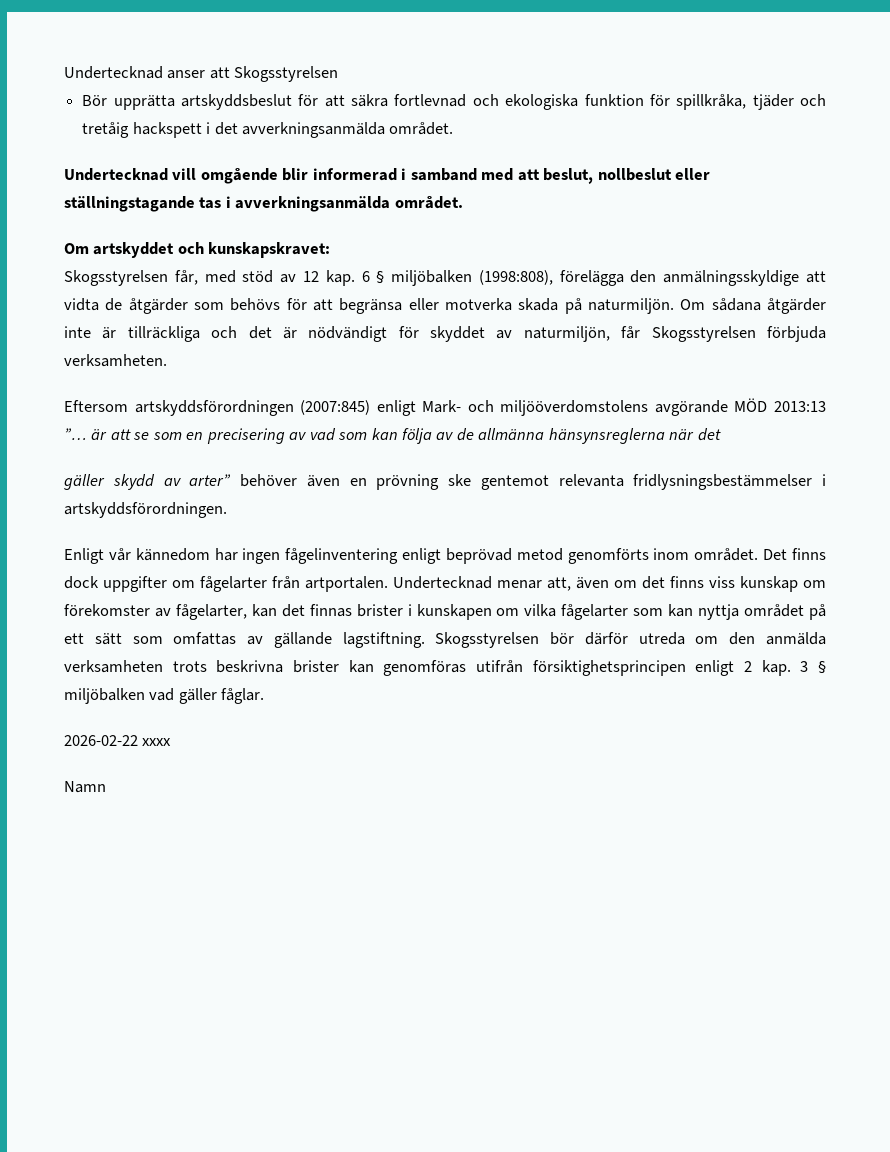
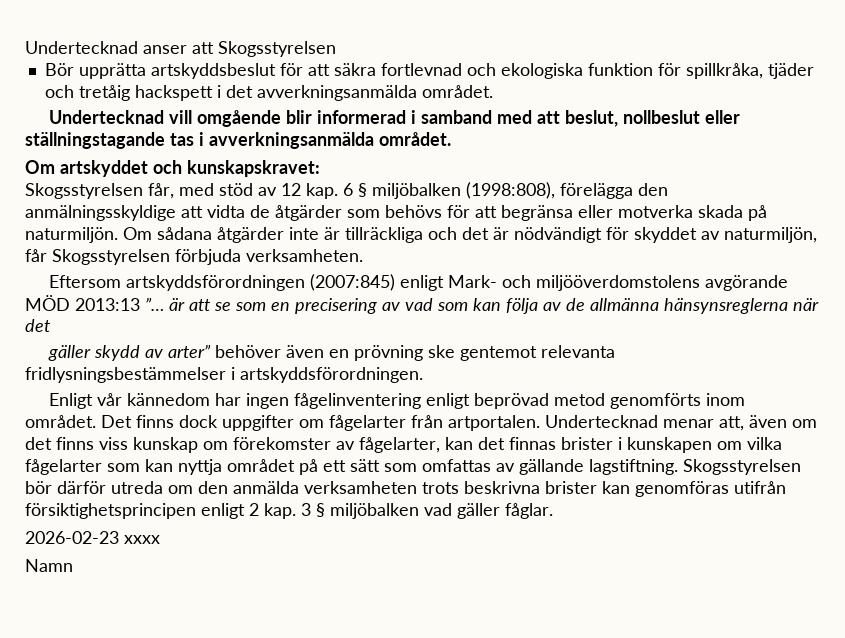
- 2026-02-22 xxxx
+ 2026-02-23 xxxx

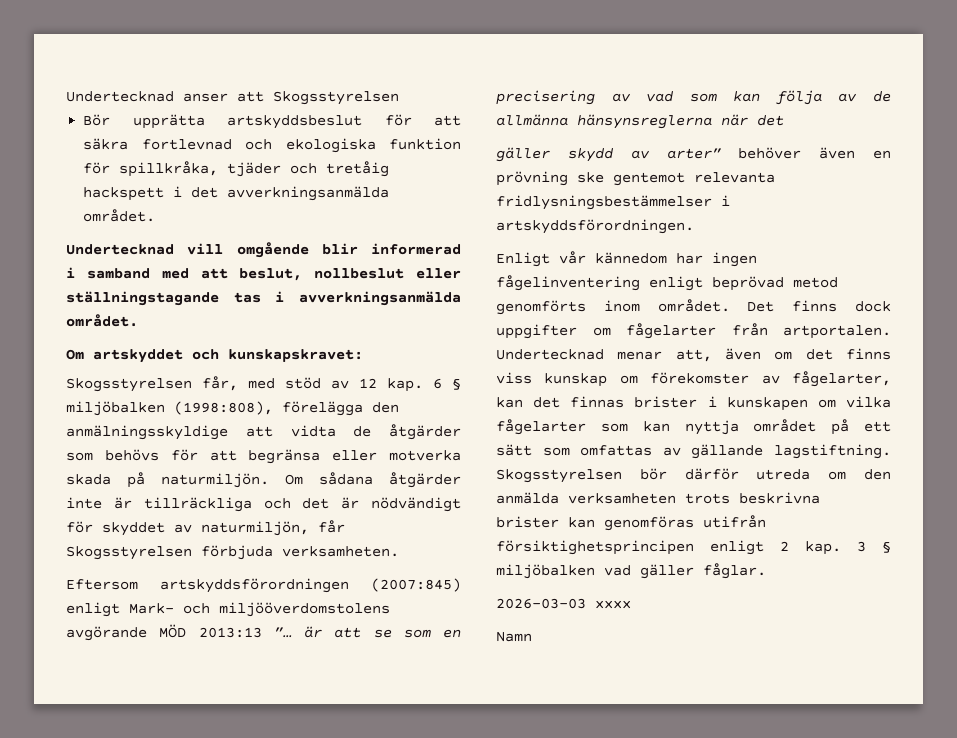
- 2026-02-23 xxxx
+ 2026-03-03 xxxx

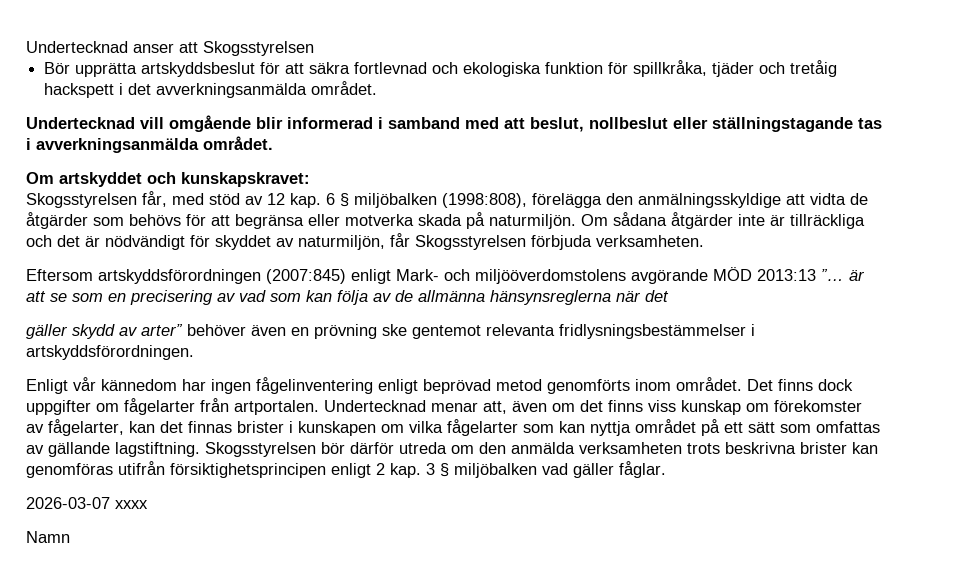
- 2026-03-03 xxxx
+ 2026-03-07 xxxx

